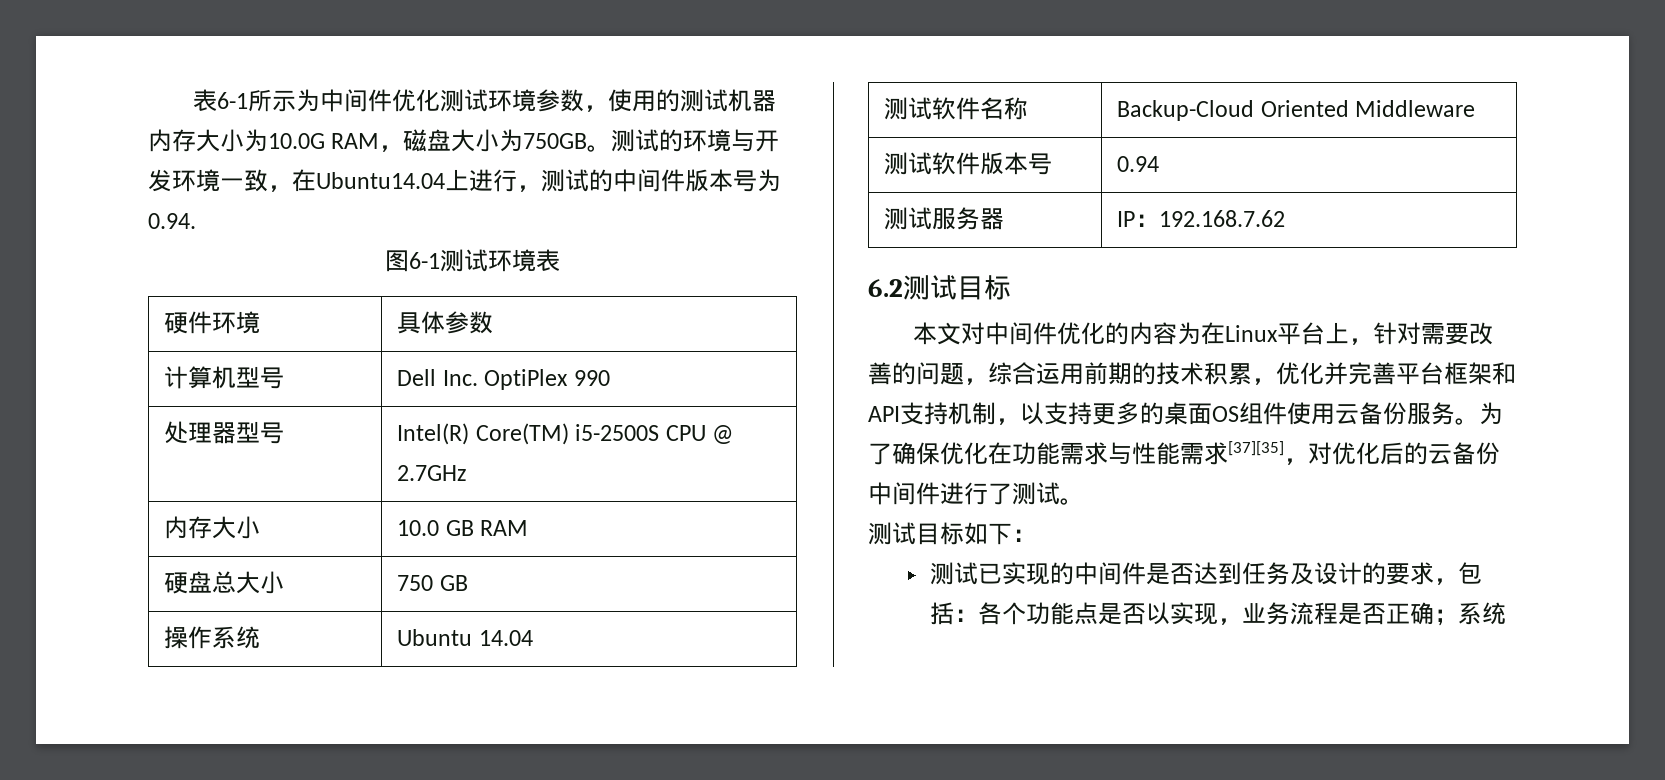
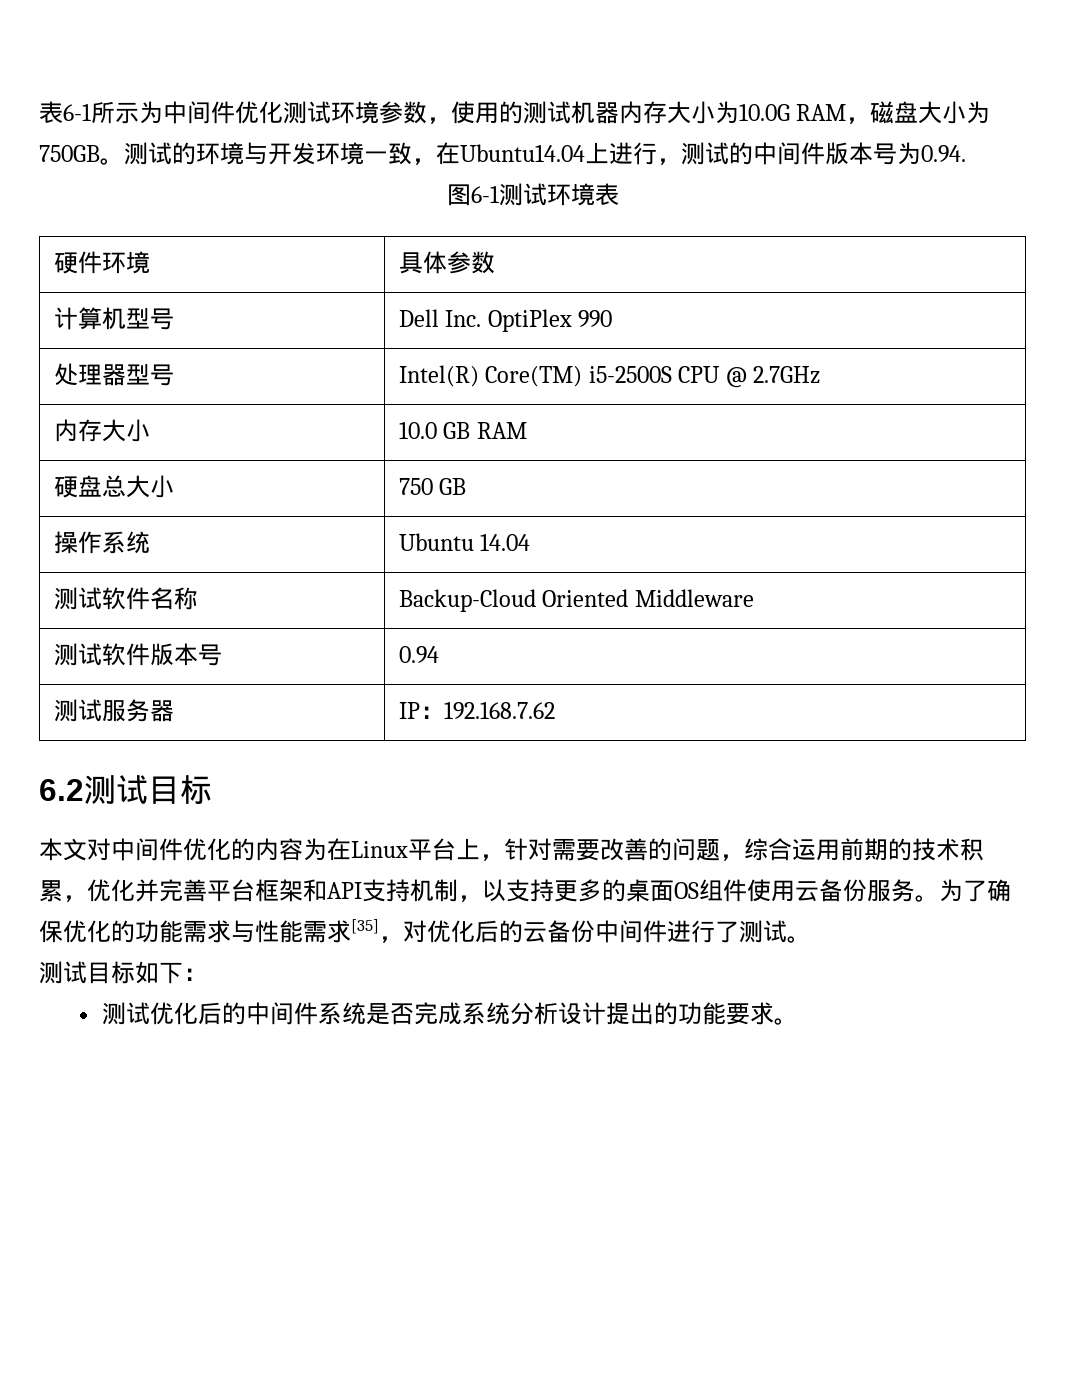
- 为了确保优化在功能需求与性能需求[37][35]，对优化后的云备份中间件进行了测试。
+ 为了确保优化的功能需求与性能需求[35]，对优化后的云备份中间件进行了测试。
- 测试已实现的中间件是否达到任务及设计的要求，包括：各个功能点是否以实现，业务流程是否正确；系统
+ 测试优化后的中间件系统是否完成系统分析设计提出的功能要求。

